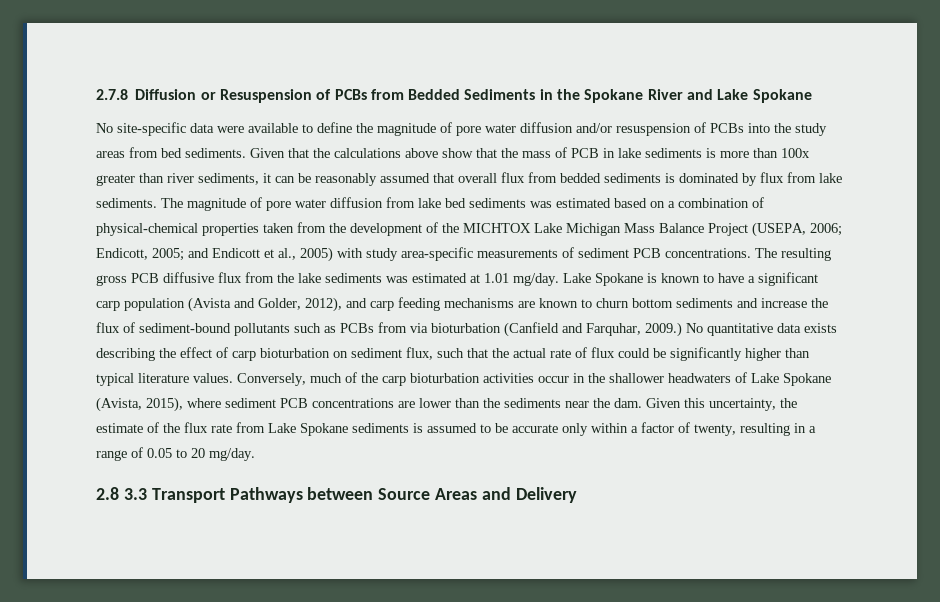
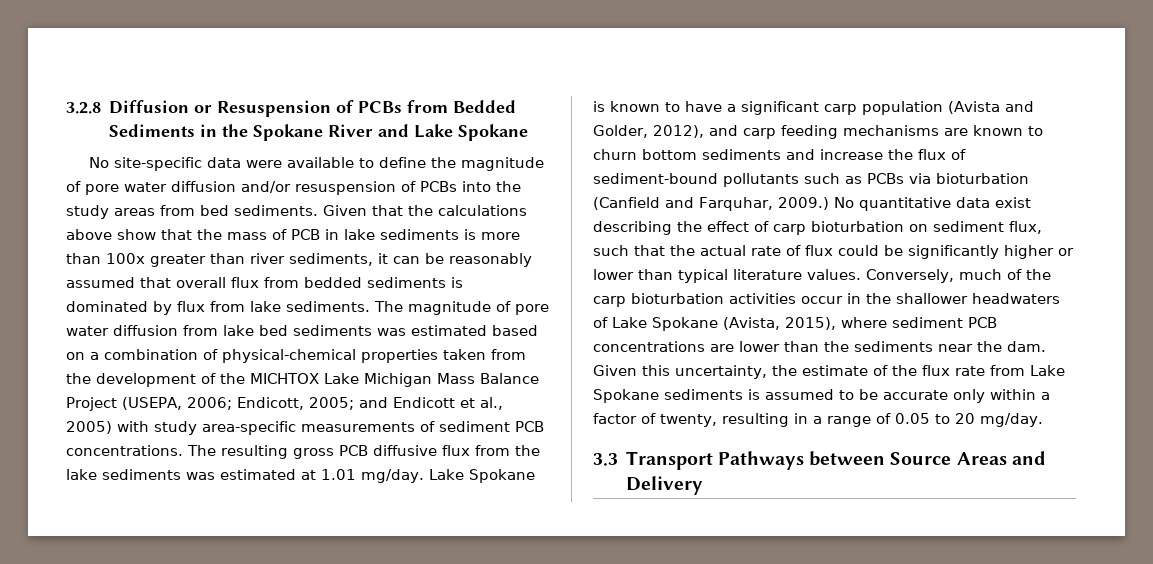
- 2.7.8 Diffusion or Resuspension of PCBs from Bedded Sediments in the Spokane River and Lake Spokane
+ 3.2.8 Diffusion or Resuspension of PCBs from Bedded Sediments in the Spokane River and Lake Spokane
- Lake Spokane is known to have a significant carp population (Avista and Golder, 2012), and carp feeding mechanisms are known to churn bottom sediments and increase the flux of sediment-bound pollutants such as PCBs from via bioturbation (Canfield and Farquhar, 2009.)
+ Lake Spokane is known to have a significant carp population (Avista and Golder, 2012), and carp feeding mechanisms are known to churn bottom sediments and increase the flux of sediment-bound pollutants such as PCBs via bioturbation (Canfield and Farquhar, 2009.)
- No quantitative data exists describing the effect of carp bioturbation on sediment flux, such that the actual rate of flux could be significantly higher than typical literature values.
+ No quantitative data exist describing the effect of carp bioturbation on sediment flux, such that the actual rate of flux could be significantly higher or lower than typical literature values.
- 2.8 3.3 Transport Pathways between Source Areas and Delivery
+ 3.3 Transport Pathways between Source Areas and Delivery

